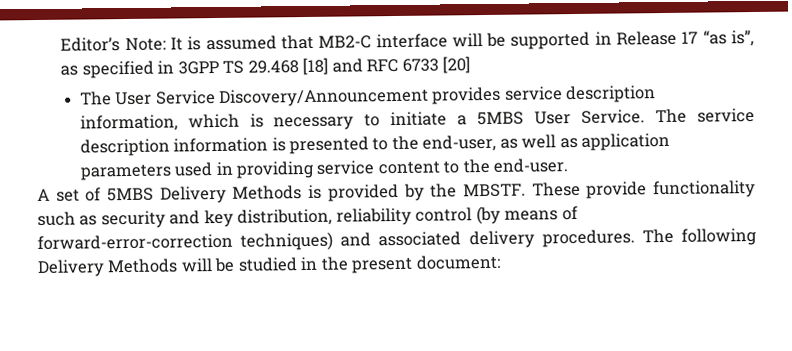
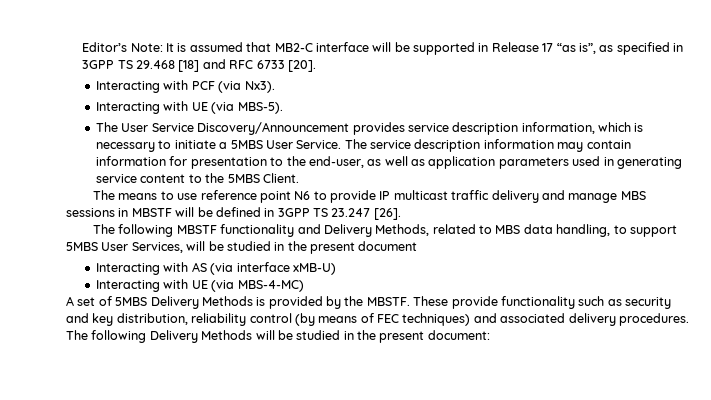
- Editor’s Note: It is assumed that MB2-C interface will be supported in Release 17 “as is”, as specified in 3GPP TS 29.468 [18] and RFC 6733 [20]
+ Editor’s Note: It is assumed that MB2-C interface will be supported in Release 17 “as is”, as specified in 3GPP TS 29.468 [18] and RFC 6733 [20].
+ Interacting with PCF (via Nx3).
+ Interacting with UE (via MBS-5).
- The service description information is presented to the end-user, as well as application parameters used in providing service content to the end-user.
+ The service description information may contain information for presentation to the end-user, as well as application parameters used in generating service content to the 5MBS Client.
+ The means to use reference point N6 to provide IP multicast traffic delivery and manage MBS sessions in MBSTF will be defined in 3GPP TS 23.247 [26].
+ The following MBSTF functionality and Delivery Methods, related to MBS data handling, to support 5MBS User Services, will be studied in the present document
+ Interacting with AS (via interface xMB-U)
+ Interacting with UE (via MBS-4-MC)
- These provide functionality such as security and key distribution, reliability control (by means of forward-error-correction techniques) and associated delivery procedures.
+ These provide functionality such as security and key distribution, reliability control (by means of FEC techniques) and associated delivery procedures.

